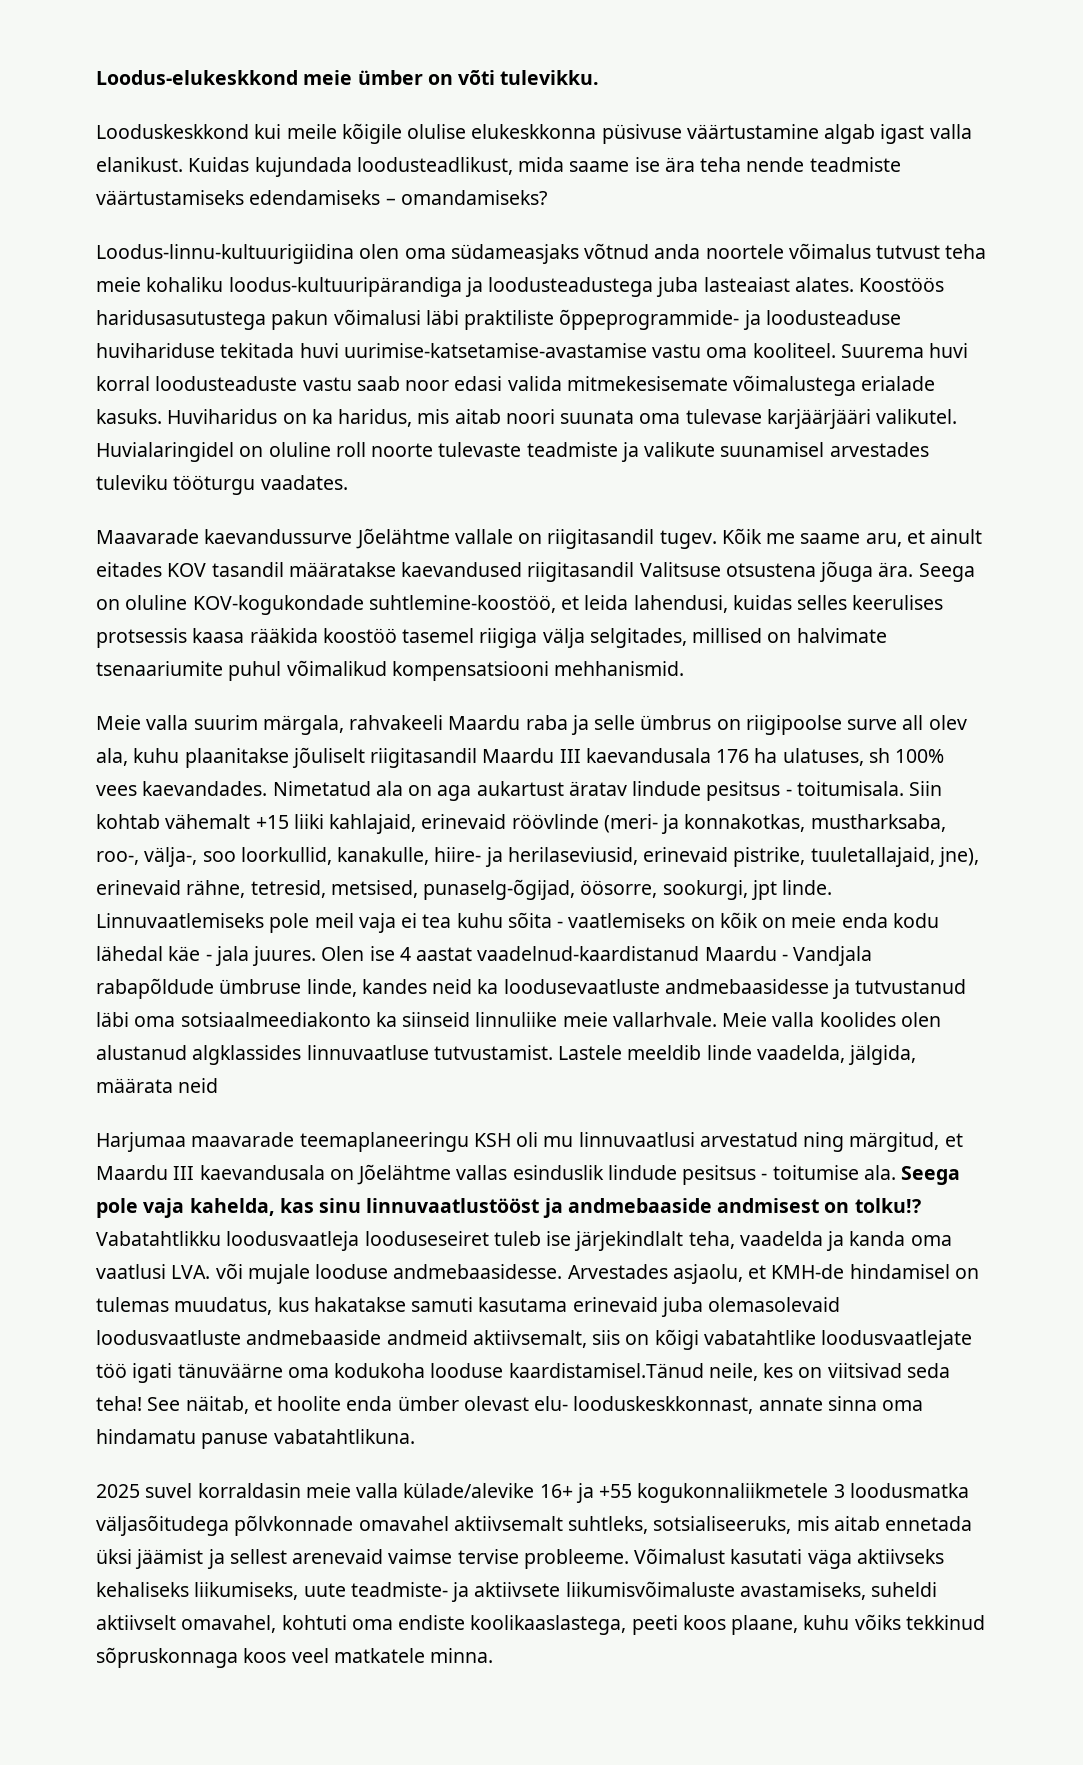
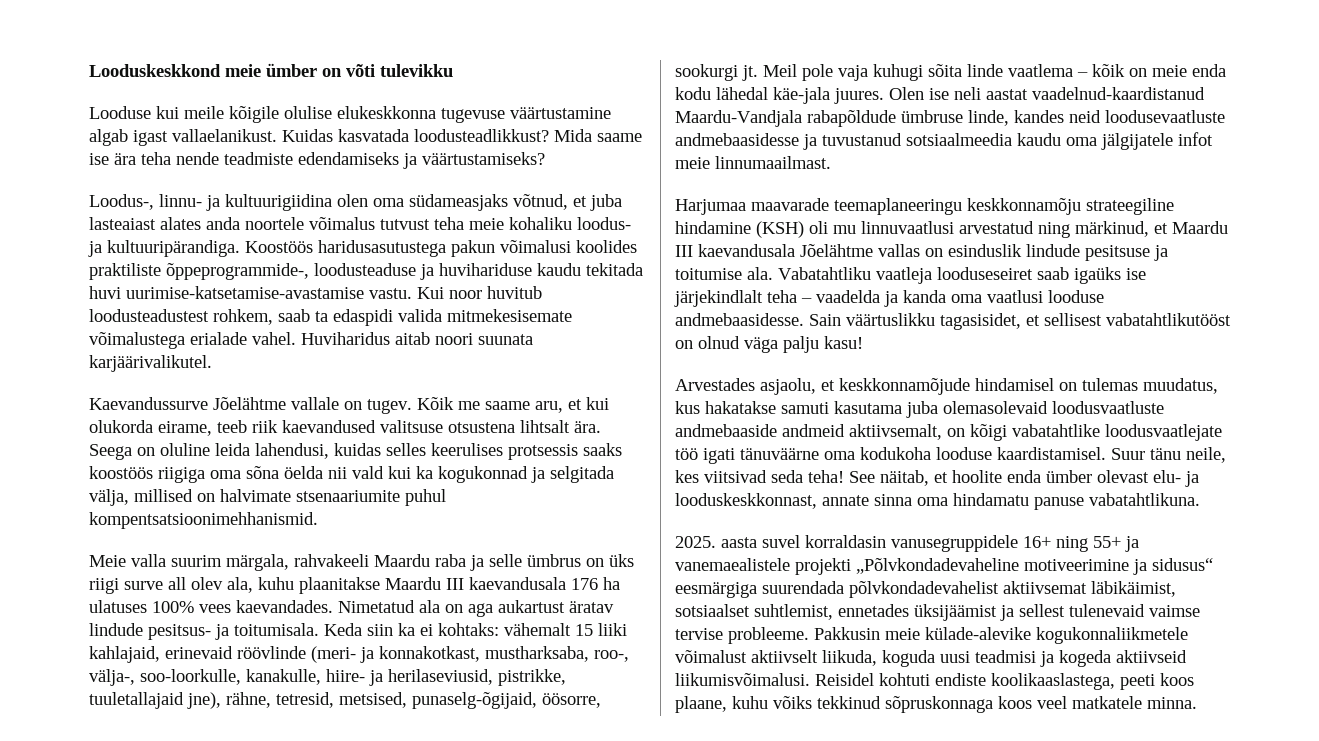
- Loodus-elukeskkond meie ümber on võti tulevikku.
- Looduskeskkond kui meile kõigile olulise elukeskkonna püsivuse väärtustamine algab igast valla elanikust. Kuidas kujundada loodusteadlikust, mida saame ise ära teha nende teadmiste väärtustamiseks edendamiseks – omandamiseks?
- Loodus-linnu-kultuurigiidina olen oma südameasjaks võtnud anda noortele võimalus tutvust teha meie kohaliku loodus-kultuuripärandiga ja loodusteadustega juba lasteaiast alates. Koostöös haridusasutustega pakun võimalusi läbi praktiliste õppeprogrammide- ja loodusteaduse huvihariduse tekitada huvi uurimise-katsetamise-avastamise vastu oma kooliteel. Suurema huvi korral loodusteaduste vastu saab noor edasi valida mitmekesisemate võimalustega erialade kasuks. Huviharidus on ka haridus, mis aitab noori suunata oma tulevase karjäärjääri valikutel. Huvialaringidel on oluline roll noorte tulevaste teadmiste ja valikute suunamisel arvestades tuleviku tööturgu vaadates.
- Maavarade kaevandussurve Jõelähtme vallale on riigitasandil tugev.
+ Looduskeskkond meie ümber on võti tulevikku
+ Looduse kui meile kõigile olulise elukeskkonna tugevuse väärtustamine algab igast vallaelanikust. Kuidas kasvatada loodusteadlikkust? Mida saame ise ära teha nende teadmiste edendamiseks ja väärtustamiseks?
+ Loodus-, linnu- ja kultuurigiidina olen oma südameasjaks võtnud, et juba lasteaiast alates anda noortele võimalus tutvust teha meie kohaliku loodus- ja kultuuripärandiga. Koostöös haridusasutustega pakun võimalusi koolides praktiliste õppeprogrammide-, loodusteaduse ja huvihariduse kaudu tekitada huvi uurimise-katsetamise-avastamise vastu. Kui noor huvitub loodusteadustest rohkem, saab ta edaspidi valida mitmekesisemate võimalustega erialade vahel. Huviharidus aitab noori suunata karjäärivalikutel.
+ Kaevandussurve Jõelähtme vallale on tugev.
- Kõik me saame aru, et ainult eitades KOV tasandil määratakse kaevandused riigitasandil Valitsuse otsustena jõuga ära.
+ Kõik me saame aru, et kui olukorda eirame, teeb riik kaevandused valitsuse otsustena lihtsalt ära.
- Seega on oluline KOV-kogukondade suhtlemine-koostöö, et leida lahendusi, kuidas selles keerulises protsessis kaasa rääkida koostöö tasemel riigiga välja selgitades, millised on halvimate tsenaariumite puhul võimalikud kompensatsiooni mehhanismid.
+ Seega on oluline leida lahendusi, kuidas selles keerulises protsessis saaks koostöös riigiga oma sõna öelda nii vald kui ka kogukonnad ja selgitada välja, millised on halvimate stsenaariumite puhul kompentsatsioonimehhanismid.
- Meie valla suurim märgala, rahvakeeli Maardu raba ja selle ümbrus on riigipoolse surve all olev ala, kuhu plaanitakse jõuliselt riigitasandil Maardu III kaevandusala 176 ha ulatuses, sh 100% vees kaevandades.
+ Meie valla suurim märgala, rahvakeeli Maardu raba ja selle ümbrus on üks riigi surve all olev ala, kuhu plaanitakse Maardu III kaevandusala 176 ha ulatuses 100% vees kaevandades.
- Nimetatud ala on aga aukartust äratav lindude pesitsus - toitumisala. Siin kohtab vähemalt +15 liiki kahlajaid, erinevaid röövlinde (meri- ja konnakotkas, mustharksaba, roo-, välja-, soo loorkullid, kanakulle, hiire- ja herilaseviusid, erinevaid pistrike, tuuletallajaid, jne), erinevaid rähne, tetresid, metsised, punaselg-õgijad, öösorre, sookurgi, jpt linde. Linnuvaatlemiseks pole meil vaja ei tea kuhu sõita - vaatlemiseks on kõik on meie enda kodu lähedal käe - jala juures.
+ Nimetatud ala on aga aukartust äratav lindude pesitsus- ja toitumisala. Keda siin ka ei kohtaks: vähemalt 15 liiki kahlajaid, erinevaid röövlinde (meri- ja konnakotkast, mustharksaba, roo-, välja-, soo-loorkulle, kanakulle, hiire- ja herilaseviusid, pistrikke, tuuletallajaid jne), rähne, tetresid, metsised, punaselg-õgijaid, öösorre, sookurgi jt. Meil pole vaja kuhugi sõita linde vaatlema – kõik on meie enda kodu lähedal käe-jala juures.
- Olen ise 4 aastat vaadelnud-kaardistanud Maardu - Vandjala rabapõldude ümbruse linde, kandes neid ka loodusevaatluste andmebaasidesse ja tutvustanud läbi oma sotsiaalmeediakonto ka siinseid linnuliike meie vallarhvale. Meie valla koolides olen alustanud algklassides linnuvaatluse tutvustamist. Lastele meeldib linde vaadelda, jälgida, määrata neid
+ Olen ise neli aastat vaadelnud-kaardistanud Maardu-Vandjala rabapõldude ümbruse linde, kandes neid loodusevaatluste andmebaasidesse ja tuvustanud sotsiaalmeedia kaudu oma jälgijatele infot meie linnumaailmast.
- Harjumaa maavarade teemaplaneeringu KSH oli mu linnuvaatlusi arvestatud ning märgitud, et Maardu III kaevandusala on Jõelähtme vallas esinduslik lindude pesitsus - toitumise ala. Seega pole vaja kahelda, kas sinu linnuvaatlustööst ja andmebaaside andmisest on tolku!? Vabatahtlikku loodusvaatleja looduseseiret tuleb ise järjekindlalt teha, vaadelda ja kanda oma vaatlusi LVA. või mujale looduse andmebaasidesse. Arvestades asjaolu, et KMH-de hindamisel on tulemas muudatus, kus hakatakse samuti kasutama erinevaid juba olemasolevaid loodusvaatluste andmebaaside andmeid aktiivsemalt, siis on kõigi vabatahtlike loodusvaatlejate töö igati tänuväärne oma kodukoha looduse kaardistamisel.Tänud neile, kes on viitsivad seda teha!
+ Harjumaa maavarade teemaplaneeringu keskkonnamõju strateegiline hindamine (KSH) oli mu linnuvaatlusi arvestatud ning märkinud, et Maardu III kaevandusala Jõelähtme vallas on esinduslik lindude pesitsuse ja toitumise ala. Vabatahtliku vaatleja looduseseiret saab igaüks ise järjekindlalt teha – vaadelda ja kanda oma vaatlusi looduse andmebaasidesse. Sain väärtuslikku tagasisidet, et sellisest vabatahtlikutööst on olnud väga palju kasu!
+ Arvestades asjaolu, et keskkonnamõjude hindamisel on tulemas muudatus, kus hakatakse samuti kasutama juba olemasolevaid loodusvaatluste andmebaaside andmeid aktiivsemalt, on kõigi vabatahtlike loodusvaatlejate töö igati tänuväärne oma kodukoha looduse kaardistamisel. Suur tänu neile, kes viitsivad seda teha!
- See näitab, et hoolite enda ümber olevast elu- looduskeskkonnast, annate sinna oma hindamatu panuse vabatahtlikuna.
+ See näitab, et hoolite enda ümber olevast elu- ja looduskeskkonnast, annate sinna oma hindamatu panuse vabatahtlikuna.
- 2025 suvel korraldasin meie valla külade/alevike 16+ ja +55 kogukonnaliikmetele 3 loodusmatka väljasõitudega põlvkonnade omavahel aktiivsemalt suhtleks, sotsialiseeruks, mis aitab ennetada üksi jäämist ja sellest arenevaid vaimse tervise probleeme.
+ 2025. aasta suvel korraldasin vanusegruppidele 16+ ning 55+ ja vanemaealistele projekti „Põlvkondadevaheline motiveerimine ja sidusus“ eesmärgiga suurendada põlvkondadevahelist aktiivsemat läbikäimist, sotsiaalset suhtlemist, ennetades üksijäämist ja sellest tulenevaid vaimse tervise probleeme.
- Võimalust kasutati väga aktiivseks kehaliseks liikumiseks, uute teadmiste- ja aktiivsete liikumisvõimaluste avastamiseks, suheldi aktiivselt omavahel, kohtuti oma endiste koolikaaslastega, peeti koos plaane, kuhu võiks tekkinud sõpruskonnaga koos veel matkatele minna.
+ Pakkusin meie külade-alevike kogukonnaliikmetele võimalust aktiivselt liikuda, koguda uusi teadmisi ja kogeda aktiivseid liikumisvõimalusi. Reisidel kohtuti endiste koolikaaslastega, peeti koos plaane, kuhu võiks tekkinud sõpruskonnaga koos veel matkatele minna.

